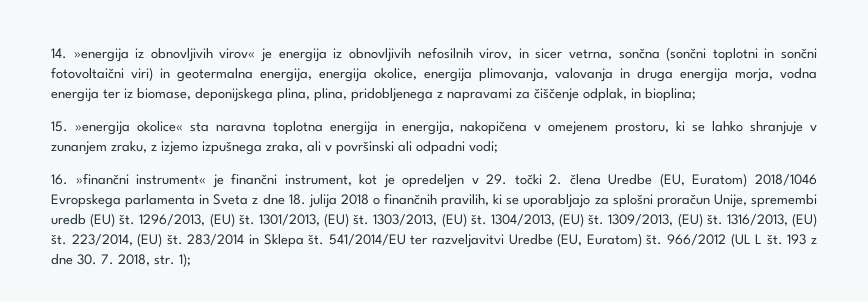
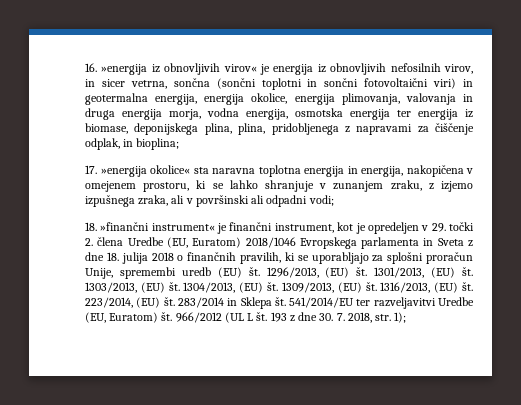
- 14. »energija iz obnovljivih virov« je energija iz obnovljivih nefosilnih virov, in sicer vetrna, sončna (sončni toplotni in sončni fotovoltaični viri) in geotermalna energija, energija okolice, energija plimovanja, valovanja in druga energija morja, vodna energija ter iz biomase, deponijskega plina, plina, pridobljenega z napravami za čiščenje odplak, in bioplina;
+ 16. »energija iz obnovljivih virov« je energija iz obnovljivih nefosilnih virov, in sicer vetrna, sončna (sončni toplotni in sončni fotovoltaični viri) in geotermalna energija, energija okolice, energija plimovanja, valovanja in druga energija morja, vodna energija, osmotska energija ter energija iz biomase, deponijskega plina, plina, pridobljenega z napravami za čiščenje odplak, in bioplina;
- 15. »energija okolice« sta naravna toplotna energija in energija, nakopičena v omejenem prostoru, ki se lahko shranjuje v zunanjem zraku, z izjemo izpušnega zraka, ali v površinski ali odpadni vodi;
+ 17. »energija okolice« sta naravna toplotna energija in energija, nakopičena v omejenem prostoru, ki se lahko shranjuje v zunanjem zraku, z izjemo izpušnega zraka, ali v površinski ali odpadni vodi;
- 16. »finančni instrument« je finančni instrument, kot je opredeljen v 29. točki 2. člena Uredbe (EU, Euratom) 2018/1046 Evropskega parlamenta in Sveta z dne 18. julija 2018 o finančnih pravilih, ki se uporabljajo za splošni proračun Unije, spremembi uredb (EU) št.
+ 18. »finančni instrument« je finančni instrument, kot je opredeljen v 29. točki 2. člena Uredbe (EU, Euratom) 2018/1046 Evropskega parlamenta in Sveta z dne 18. julija 2018 o finančnih pravilih, ki se uporabljajo za splošni proračun Unije, spremembi uredb (EU) št.

